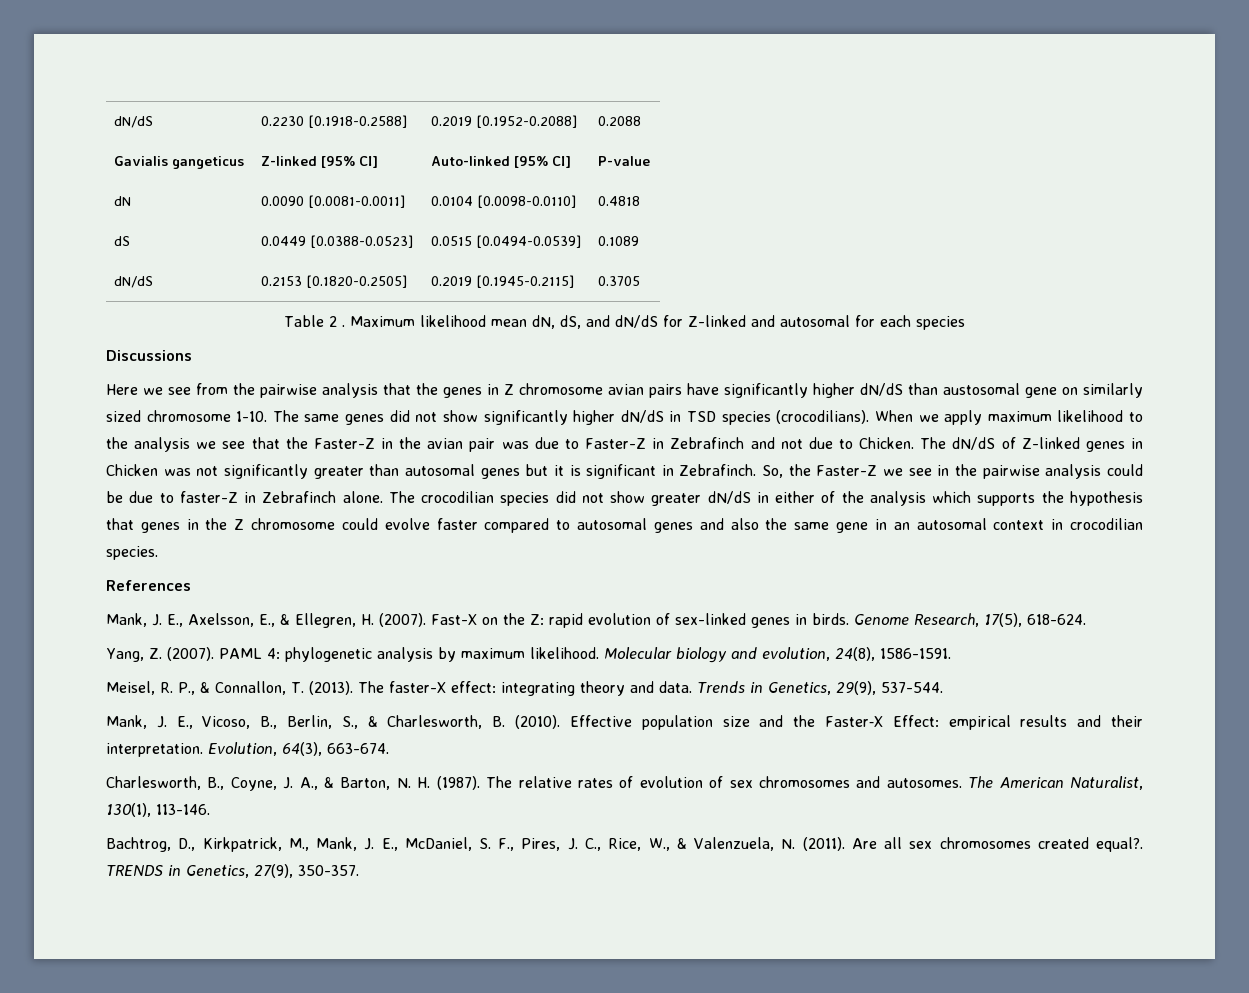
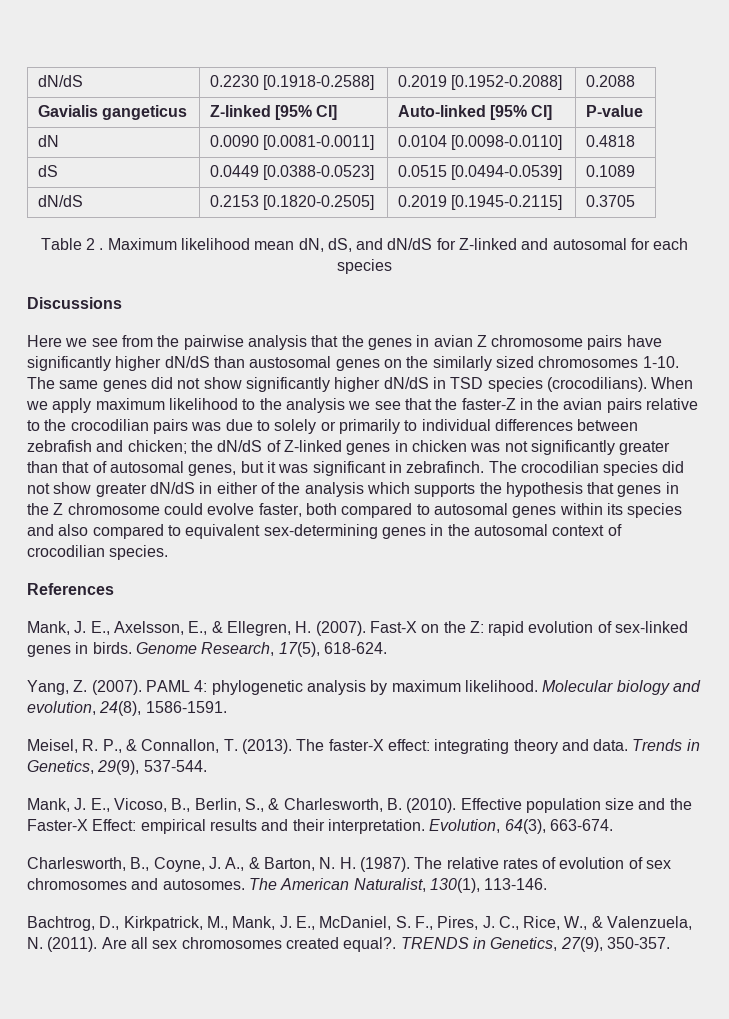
- Here we see from the pairwise analysis that the genes in Z chromosome avian pairs have significantly higher dN/dS than austosomal gene on similarly sized chromosome 1-10.
+ Here we see from the pairwise analysis that the genes in avian Z chromosome pairs have significantly higher dN/dS than austosomal genes on the similarly sized chromosomes 1-10.
- When we apply maximum likelihood to the analysis we see that the Faster-Z in the avian pair was due to Faster-Z in Zebrafinch and not due to Chicken. The dN/dS of Z-linked genes in Chicken was not significantly greater than autosomal genes but it is significant in Zebrafinch. So, the Faster-Z we see in the pairwise analysis could be due to faster-Z in Zebrafinch alone.
+ When we apply maximum likelihood to the analysis we see that the faster-Z in the avian pairs relative to the crocodilian pairs was due to solely or primarily to individual differences between zebrafish and chicken; the dN/dS of Z-linked genes in chicken was not significantly greater than that of autosomal genes, but it was significant in zebrafinch.
- The crocodilian species did not show greater dN/dS in either of the analysis which supports the hypothesis that genes in the Z chromosome could evolve faster compared to autosomal genes and also the same gene in an autosomal context in crocodilian species.
+ The crocodilian species did not show greater dN/dS in either of the analysis which supports the hypothesis that genes in the Z chromosome could evolve faster, both compared to autosomal genes within its species and also compared to equivalent sex-determining genes in the autosomal context of crocodilian species.

